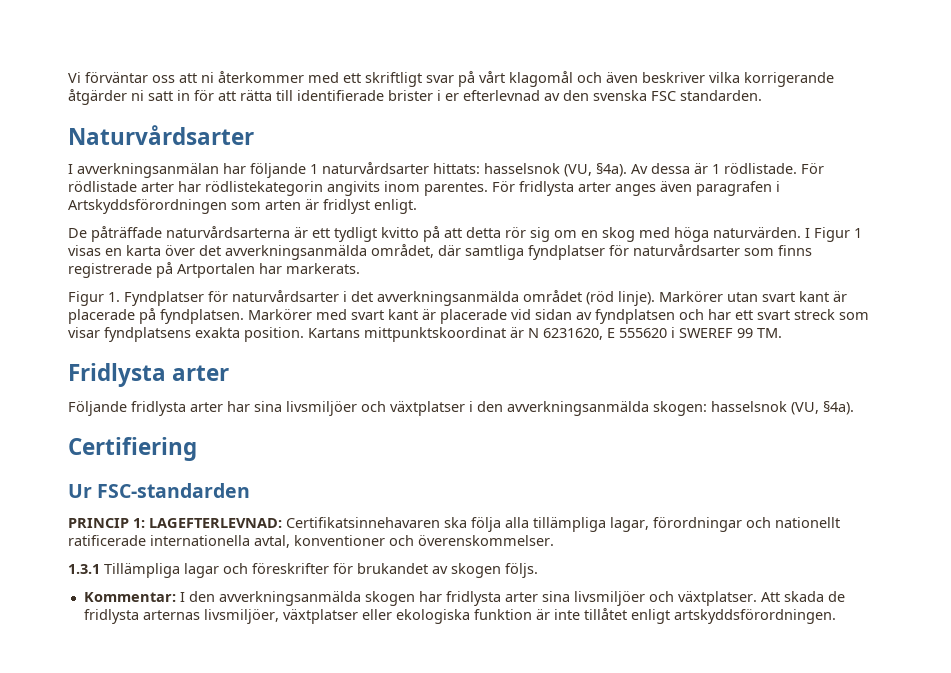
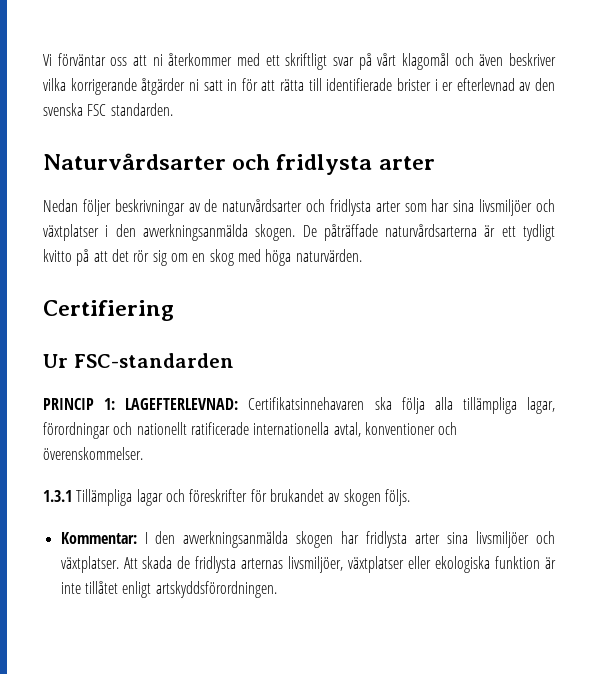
- Naturvårdsarter
- I avverkningsanmälan har följande 1 naturvårdsarter hittats: hasselsnok (VU, §4a). Av dessa är 1 rödlistade. För rödlistade arter har rödlistekategorin angivits inom parentes. För fridlysta arter anges även paragrafen i Artskyddsförordningen som arten är fridlyst enligt.
- De påträffade naturvårdsarterna är ett tydligt kvitto på att detta rör sig om en skog med höga naturvärden. I Figur 1 visas en karta över det avverkningsanmälda området, där samtliga fyndplatser för naturvårdsarter som finns registrerade på Artportalen har markerats.
- Figur 1. Fyndplatser för naturvårdsarter i det avverkningsanmälda området (röd linje). Markörer utan svart kant är placerade på fyndplatsen. Markörer med svart kant är placerade vid sidan av fyndplatsen och har ett svart streck som visar fyndplatsens exakta position. Kartans mittpunktskoordinat är N 6231620, E 555620 i SWEREF 99 TM.
- Fridlysta arter
- Följande fridlysta arter har sina livsmiljöer och växtplatser i den avverkningsanmälda skogen: hasselsnok (VU, §4a).
+ Naturvårdsarter och fridlysta arter
+ Nedan följer beskrivningar av de naturvårdsarter och fridlysta arter som har sina livsmiljöer och växtplatser i den avverkningsanmälda skogen. De påträffade naturvårdsarterna är ett tydligt kvitto på att det rör sig om en skog med höga naturvärden.

